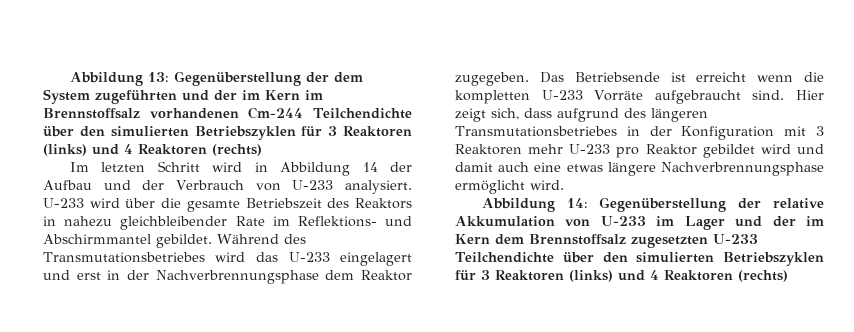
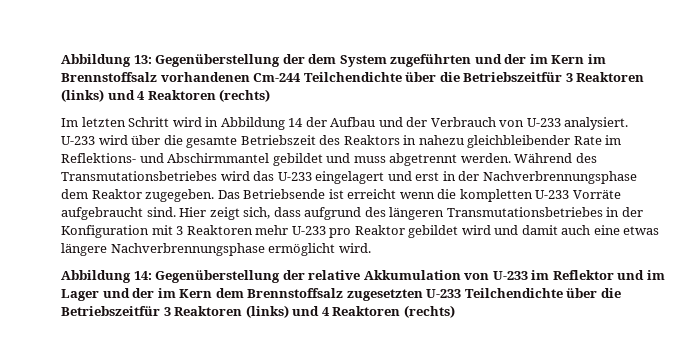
- Abbildung 13: Gegenüberstellung der dem System zugeführten und der im Kern im Brennstoffsalz vorhandenen Cm-244 Teilchendichte über den simulierten Betriebszyklen für 3 Reaktoren (links) und 4 Reaktoren (rechts)
+ Abbildung 13: Gegenüberstellung der dem System zugeführten und der im Kern im Brennstoffsalz vorhandenen Cm-244 Teilchendichte über die Betriebszeitfür 3 Reaktoren (links) und 4 Reaktoren (rechts)
- U-233 wird über die gesamte Betriebszeit des Reaktors in nahezu gleichbleibender Rate im Reflektions- und Abschirmmantel gebildet.
+ U-233 wird über die gesamte Betriebszeit des Reaktors in nahezu gleichbleibender Rate im Reflektions- und Abschirmmantel gebildet und muss abgetrennt werden.
- Abbildung 14: Gegenüberstellung der relative Akkumulation von U-233 im Lager und der im Kern dem Brennstoffsalz zugesetzten U-233 Teilchendichte über den simulierten Betriebszyklen für 3 Reaktoren (links) und 4 Reaktoren (rechts)
+ Abbildung 14: Gegenüberstellung der relative Akkumulation von U-233 im Reflektor und im Lager und der im Kern dem Brennstoffsalz zugesetzten U-233 Teilchendichte über die Betriebszeitfür 3 Reaktoren (links) und 4 Reaktoren (rechts)

